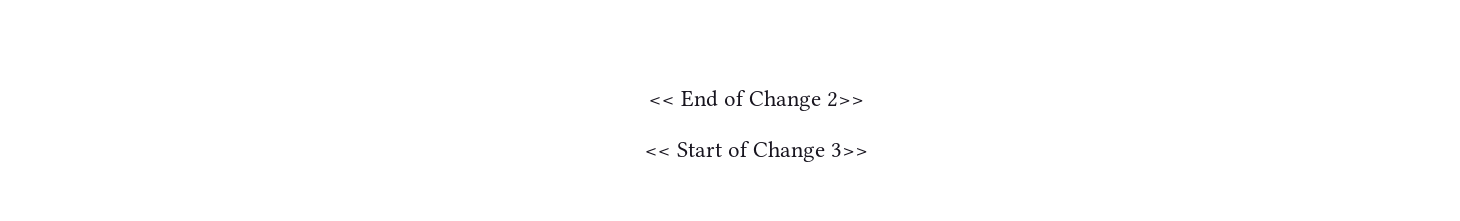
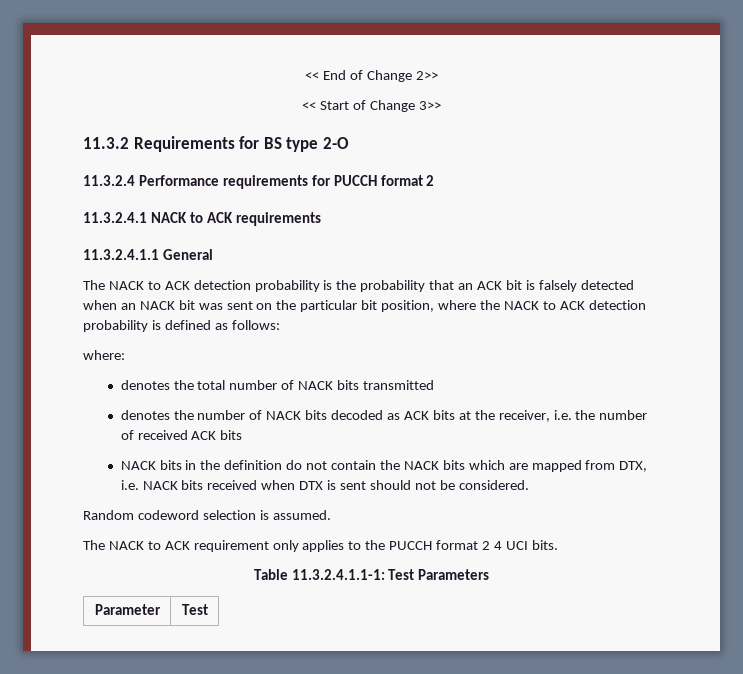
+ 11.3.2 Requirements for BS type 2-O
+ 11.3.2.4 Performance requirements for PUCCH format 2
+ 11.3.2.4.1 NACK to ACK requirements
+ 11.3.2.4.1.1 General
+ The NACK to ACK detection probability is the probability that an ACK bit is falsely detected when an NACK bit was sent on the particular bit position, where the NACK to ACK detection probability is defined as follows:
+ where:
+ denotes the total number of NACK bits transmitted
+ denotes the number of NACK bits decoded as ACK bits at the receiver, i.e. the number of received ACK bits
+ NACK bits in the definition do not contain the NACK bits which are mapped from DTX, i.e. NACK bits received when DTX is sent should not be considered.
+ Random codeword selection is assumed.
+ The NACK to ACK requirement only applies to the PUCCH format 2 4 UCI bits.
+ Table 11.3.2.4.1.1-1: Test Parameters
+ Parameter | Test

